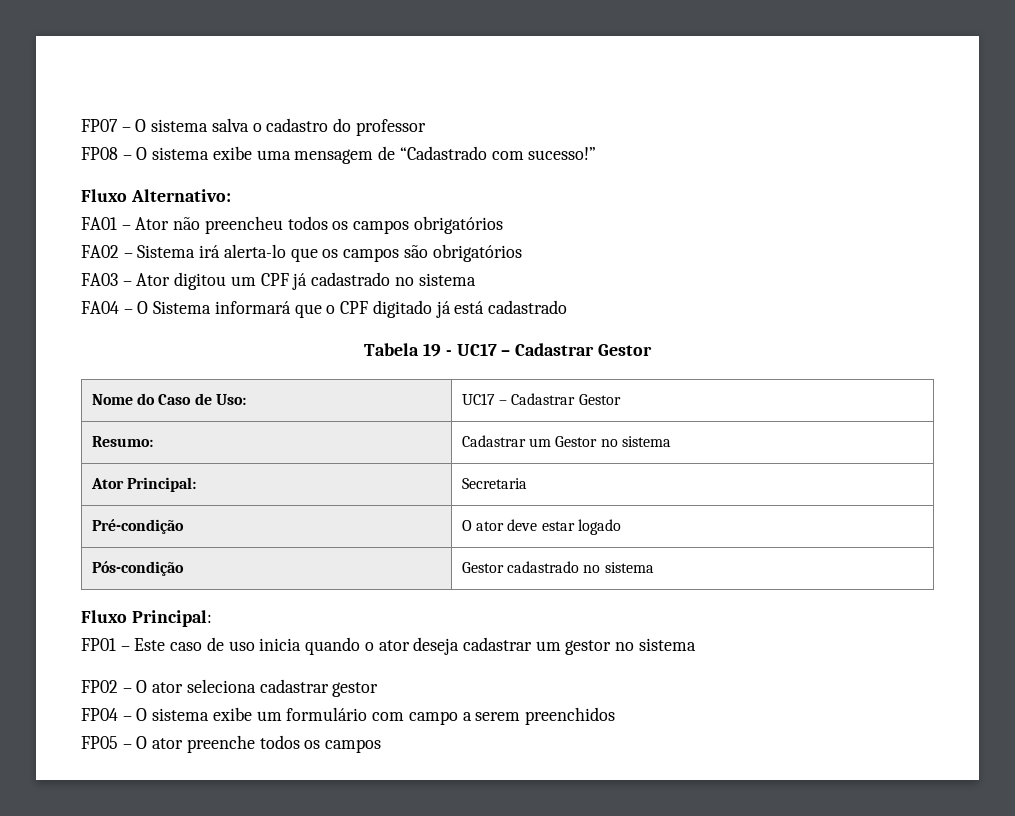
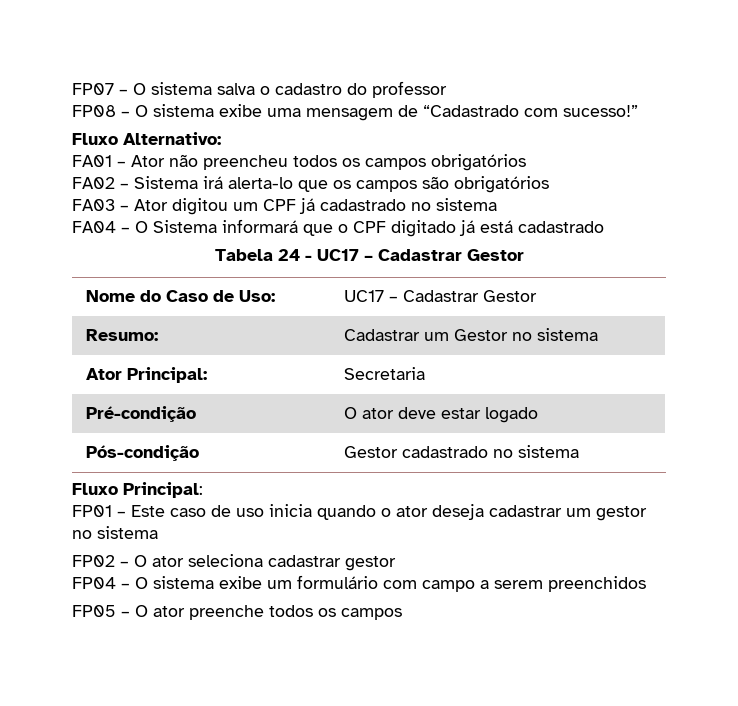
- Tabela 19 - UC17 – Cadastrar Gestor
+ Tabela 24 - UC17 – Cadastrar Gestor

